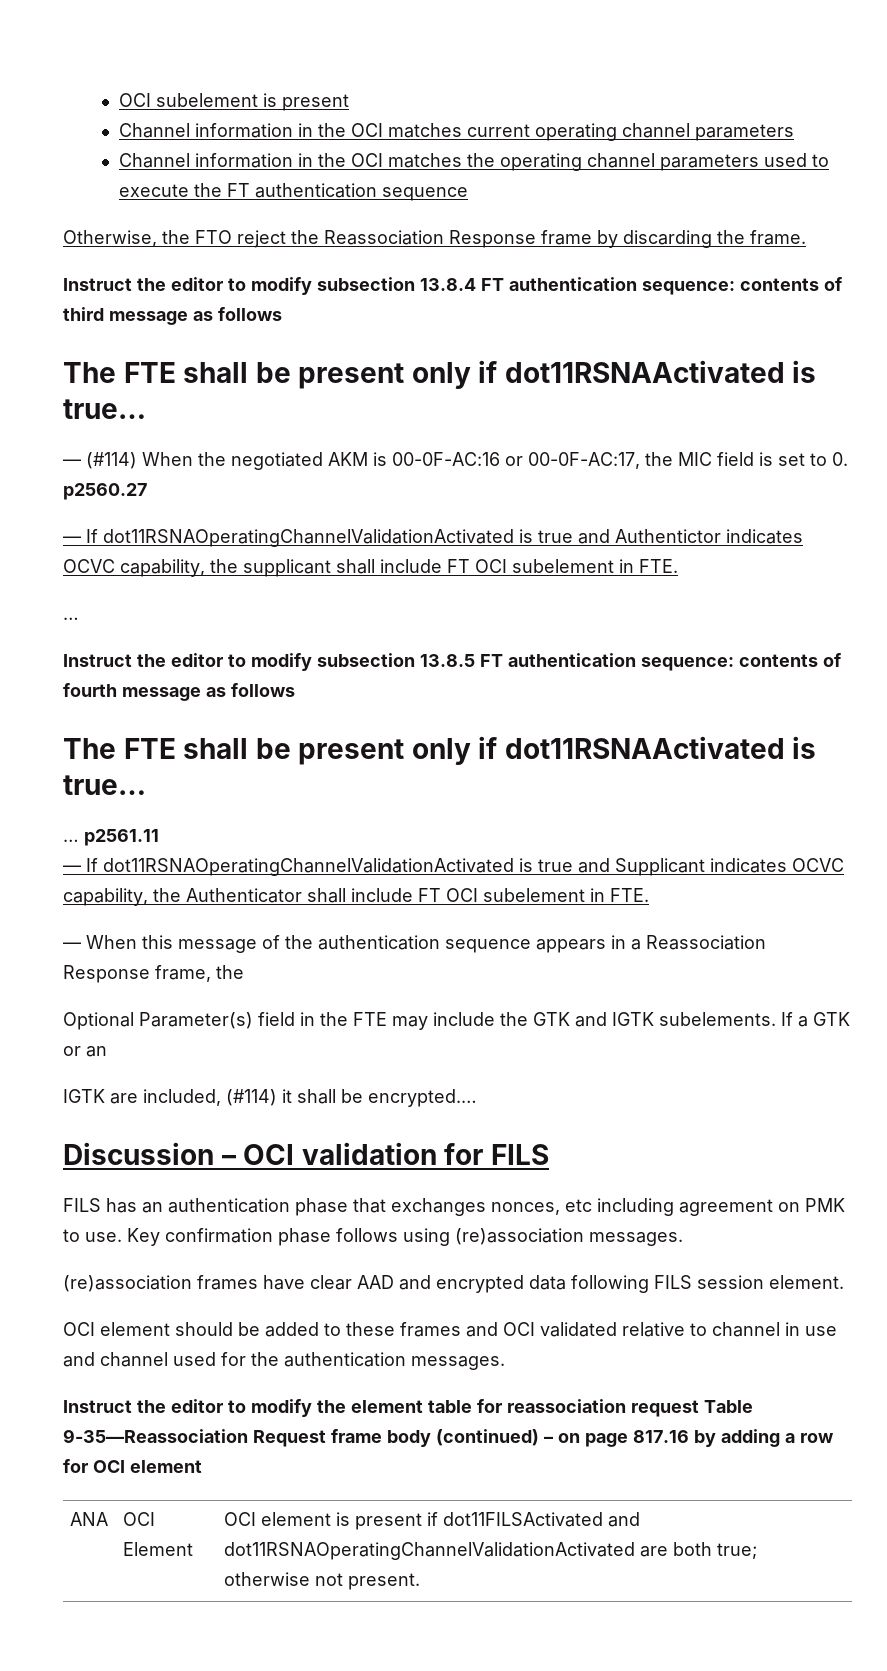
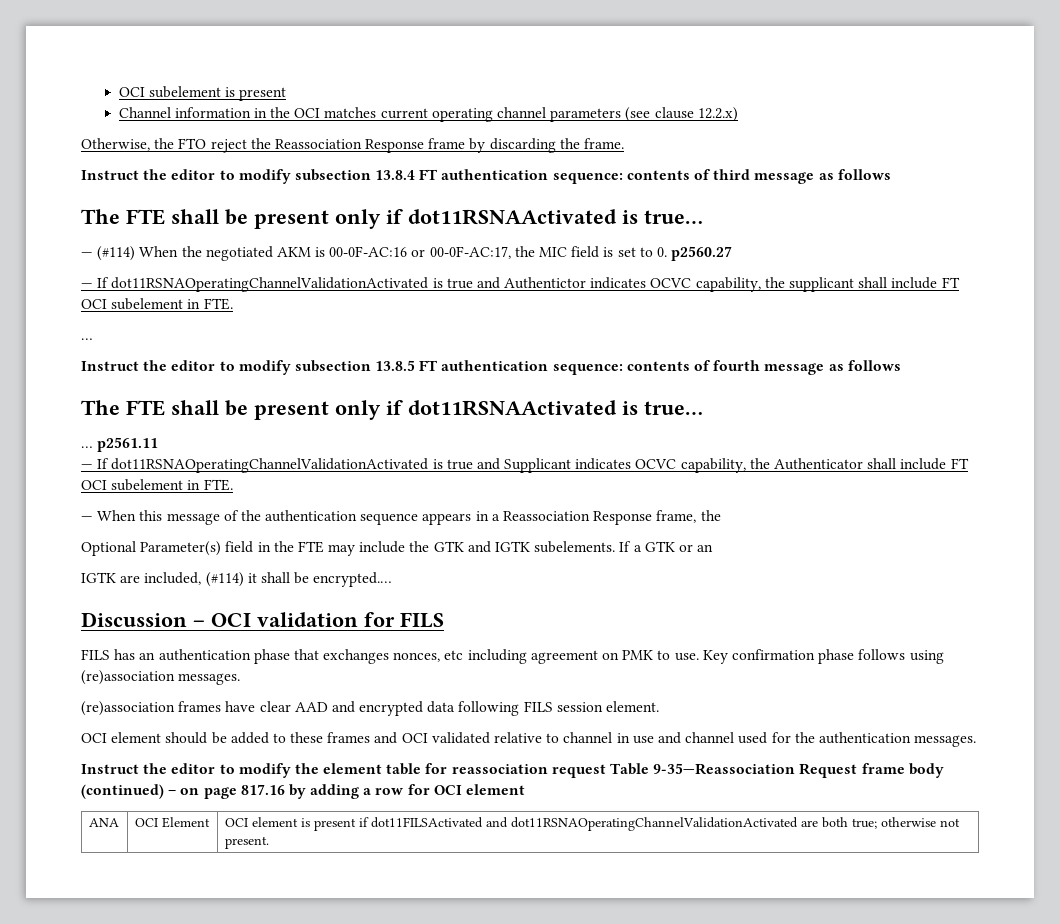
- Channel information in the OCI matches current operating channel parameters
- Channel information in the OCI matches the operating channel parameters used to execute the FT authentication sequence
+ Channel information in the OCI matches current operating channel parameters (see clause 12.2.x)

